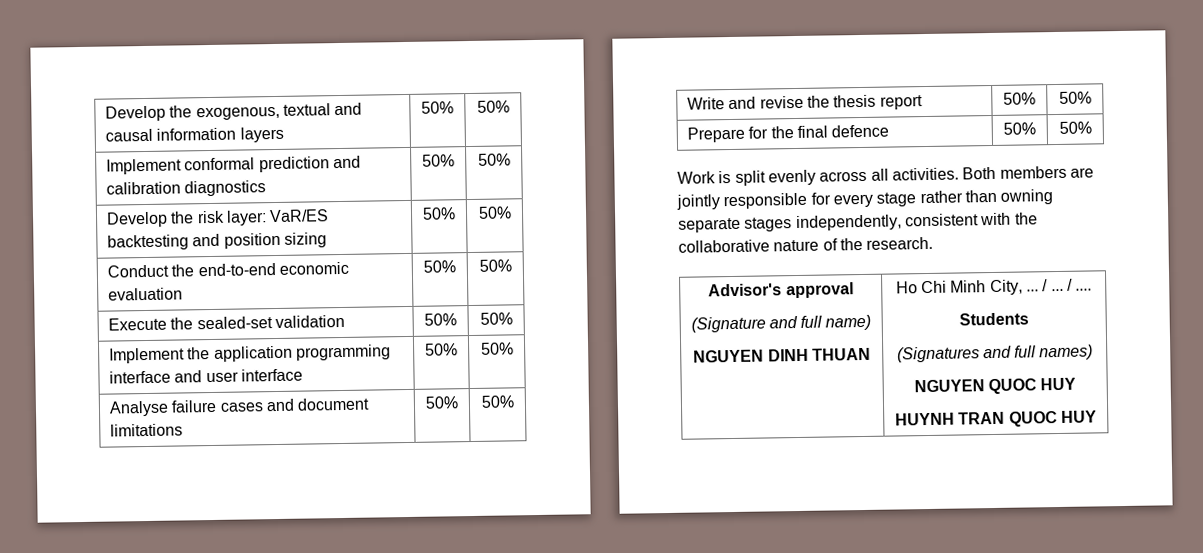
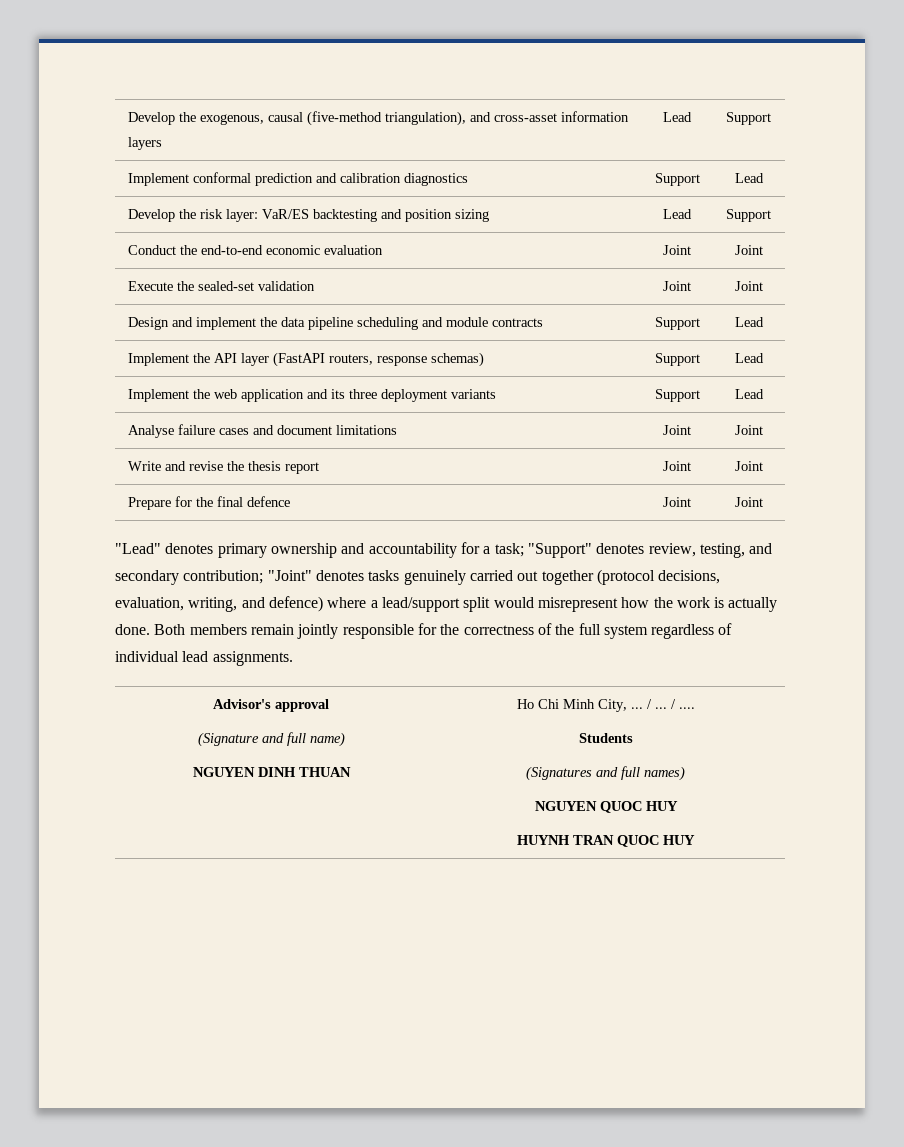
- Develop the exogenous, textual and causal information layers | 50% | 50%
+ Develop the exogenous, causal (five-method triangulation), and cross-asset information layers | Lead | Support
- Implement conformal prediction and calibration diagnostics | 50% | 50%
+ Implement conformal prediction and calibration diagnostics | Support | Lead
- Develop the risk layer: VaR/ES backtesting and position sizing | 50% | 50%
+ Develop the risk layer: VaR/ES backtesting and position sizing | Lead | Support
- Conduct the end-to-end economic evaluation | 50% | 50%
+ Conduct the end-to-end economic evaluation | Joint | Joint
- Execute the sealed-set validation | 50% | 50%
- Implement the application programming interface and user interface | 50% | 50%
+ Execute the sealed-set validation | Joint | Joint
+ Design and implement the data pipeline scheduling and module contracts | Support | Lead
+ Implement the API layer (FastAPI routers, response schemas) | Support | Lead
+ Implement the web application and its three deployment variants | Support | Lead
- Analyse failure cases and document limitations | 50% | 50%
+ Analyse failure cases and document limitations | Joint | Joint
- Write and revise the thesis report | 50% | 50%
+ Write and revise the thesis report | Joint | Joint
- Prepare for the final defence | 50% | 50%
- Work is split evenly across all activities.
+ Prepare for the final defence | Joint | Joint
+ "Lead" denotes primary ownership and accountability for a task; "Support" denotes review, testing, and secondary contribution; "Joint" denotes tasks genuinely carried out together (protocol decisions, evaluation, writing, and defence) where a lead/support split would misrepresent how the work is actually done.
- Both members are jointly responsible for every stage rather than owning separate stages independently, consistent with the collaborative nature of the research.
+ Both members remain jointly responsible for the correctness of the full system regardless of individual lead assignments.

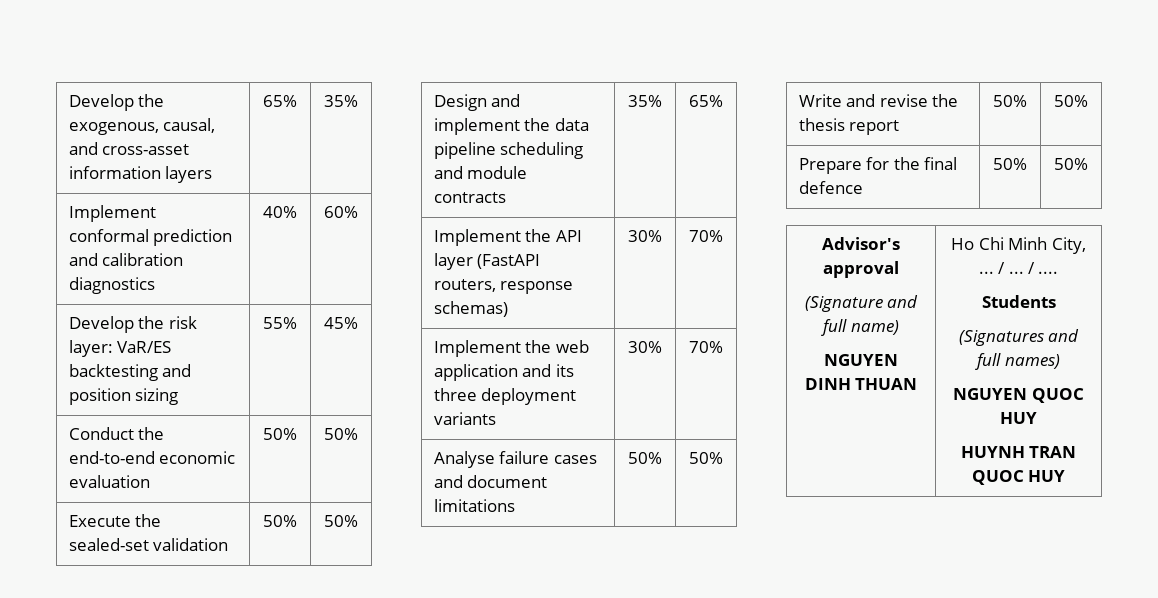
- Develop the exogenous, causal (five-method triangulation), and cross-asset information layers | Lead | Support
+ Develop the exogenous, causal, and cross-asset information layers | 65% | 35%
- Implement conformal prediction and calibration diagnostics | Support | Lead
+ Implement conformal prediction and calibration diagnostics | 40% | 60%
- Develop the risk layer: VaR/ES backtesting and position sizing | Lead | Support
+ Develop the risk layer: VaR/ES backtesting and position sizing | 55% | 45%
- Conduct the end-to-end economic evaluation | Joint | Joint
+ Conduct the end-to-end economic evaluation | 50% | 50%
- Execute the sealed-set validation | Joint | Joint
+ Execute the sealed-set validation | 50% | 50%
- Design and implement the data pipeline scheduling and module contracts | Support | Lead
+ Design and implement the data pipeline scheduling and module contracts | 35% | 65%
- Implement the API layer (FastAPI routers, response schemas) | Support | Lead
+ Implement the API layer (FastAPI routers, response schemas) | 30% | 70%
- Implement the web application and its three deployment variants | Support | Lead
+ Implement the web application and its three deployment variants | 30% | 70%
- Analyse failure cases and document limitations | Joint | Joint
+ Analyse failure cases and document limitations | 50% | 50%
- Write and revise the thesis report | Joint | Joint
+ Write and revise the thesis report | 50% | 50%
- Prepare for the final defence | Joint | Joint
- "Lead" denotes primary ownership and accountability for a task; "Support" denotes review, testing, and secondary contribution; "Joint" denotes tasks genuinely carried out together (protocol decisions, evaluation, writing, and defence) where a lead/support split would misrepresent how the work is actually done. Both members remain jointly responsible for the correctness of the full system regardless of individual lead assignments.
+ Prepare for the final defence | 50% | 50%

